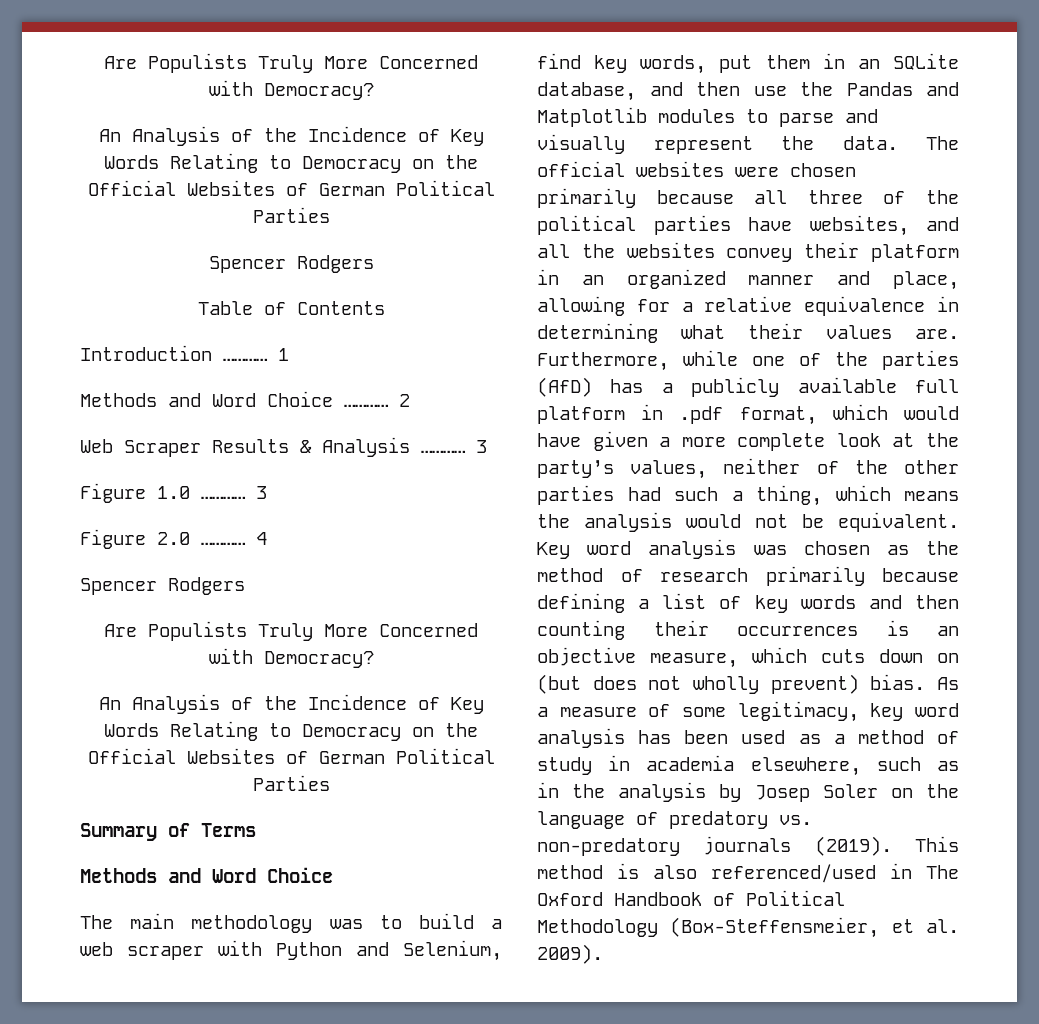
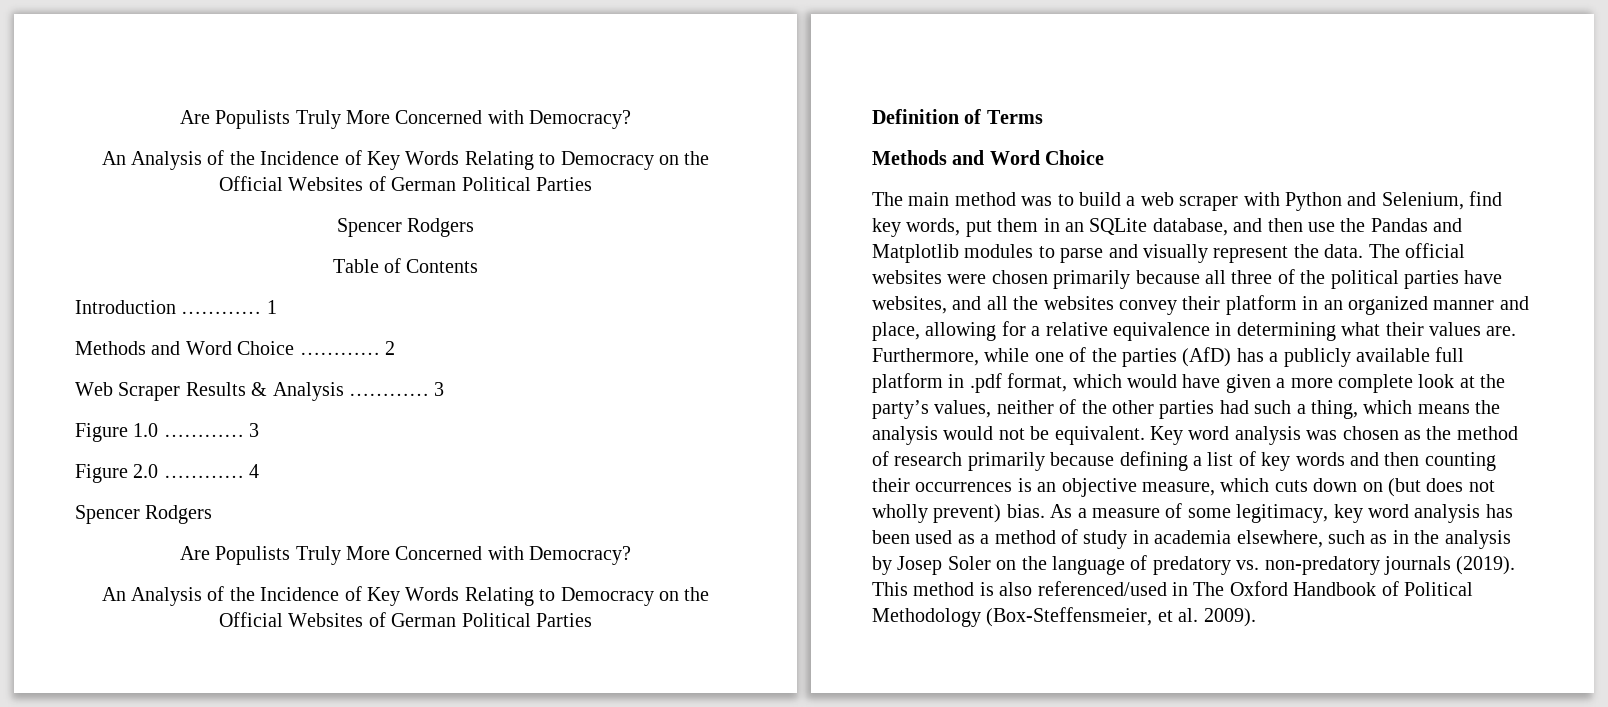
- Summary of Terms
+ Definition of Terms
- The main methodology was to build a web scraper with Python and Selenium, find key words, put them in an SQLite database, and then use the Pandas and Matplotlib modules to parse and visually represent the data.
+ The main method was to build a web scraper with Python and Selenium, find key words, put them in an SQLite database, and then use the Pandas and Matplotlib modules to parse and visually represent the data.

